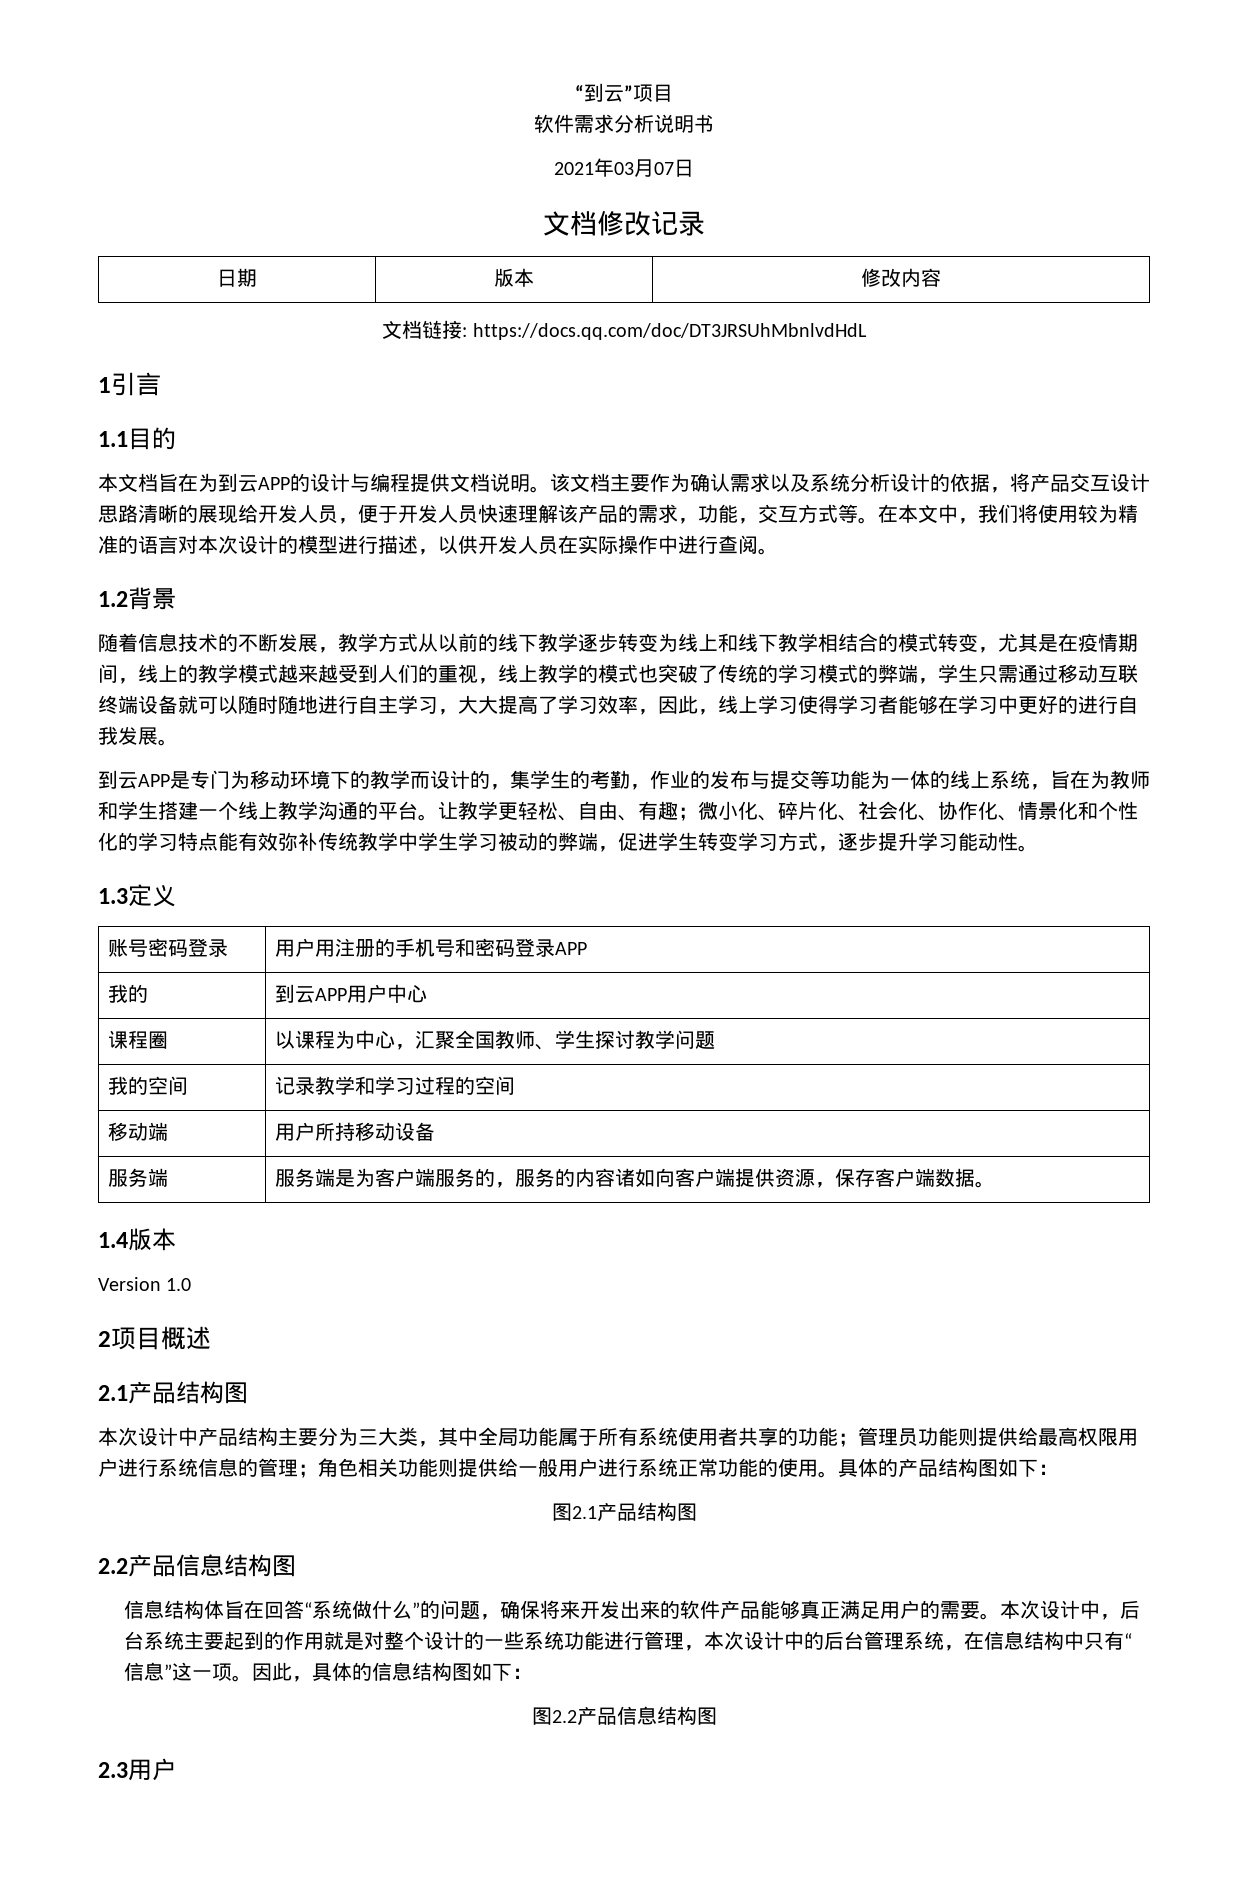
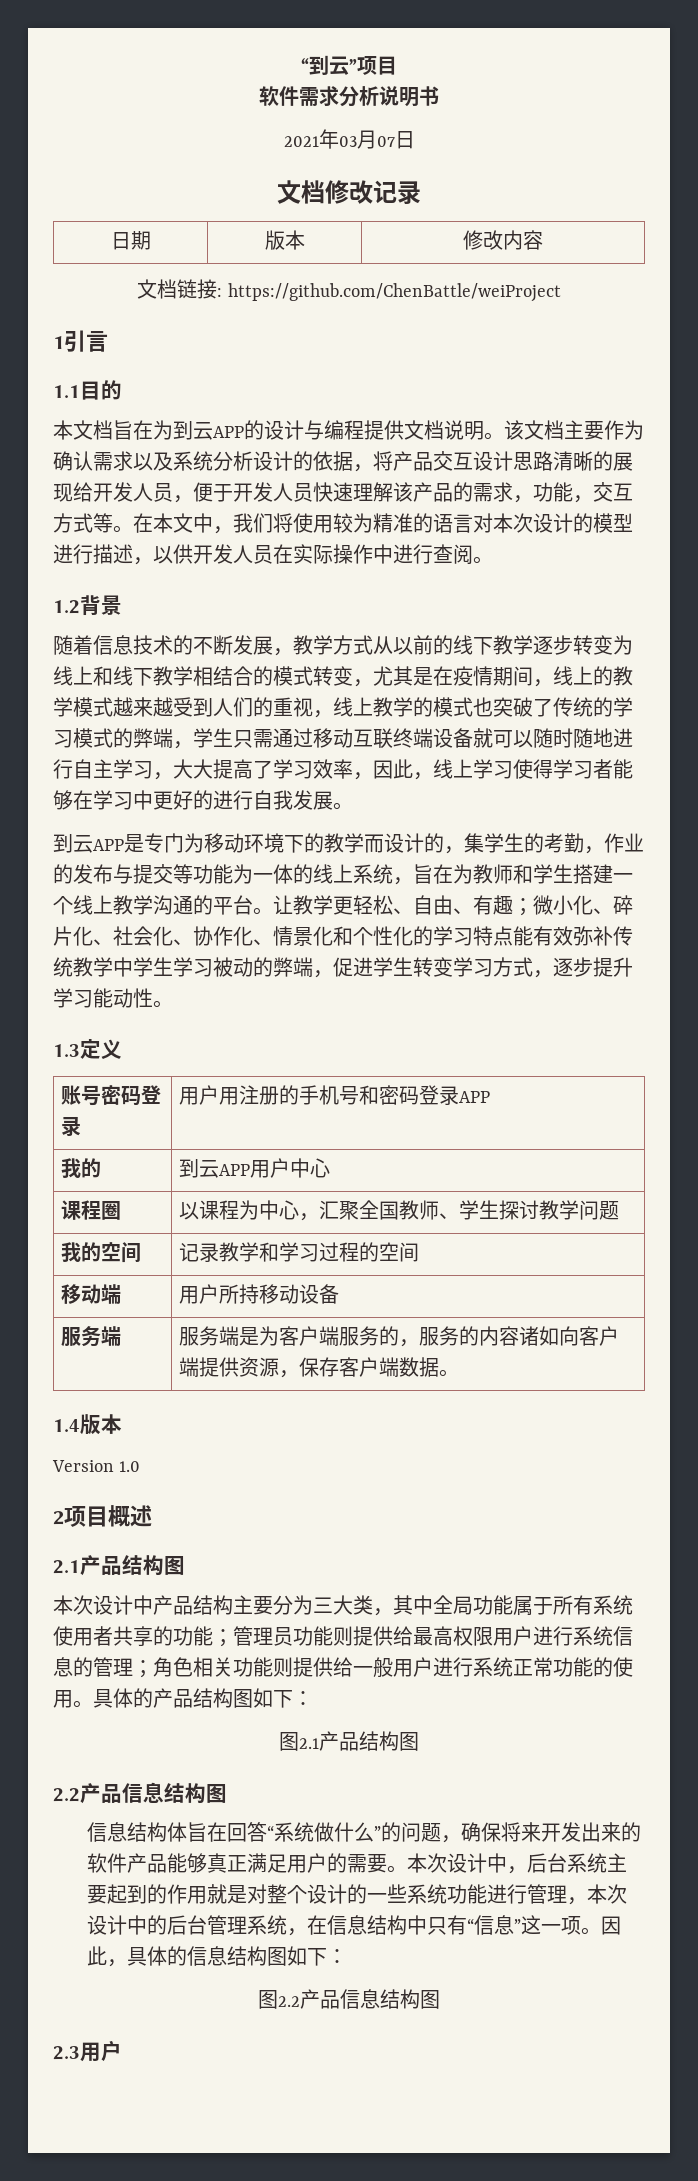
- 文档链接: https://docs.qq.com/doc/DT3JRSUhMbnlvdHdL
+ 文档链接: https://github.com/ChenBattle/weiProject

